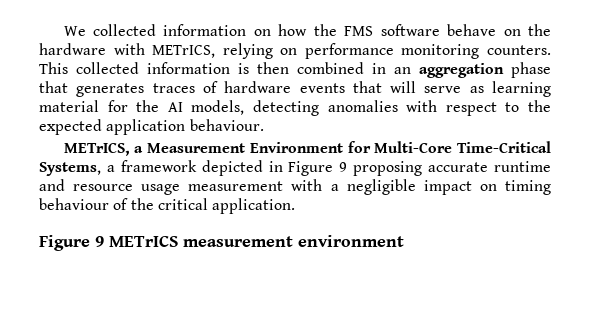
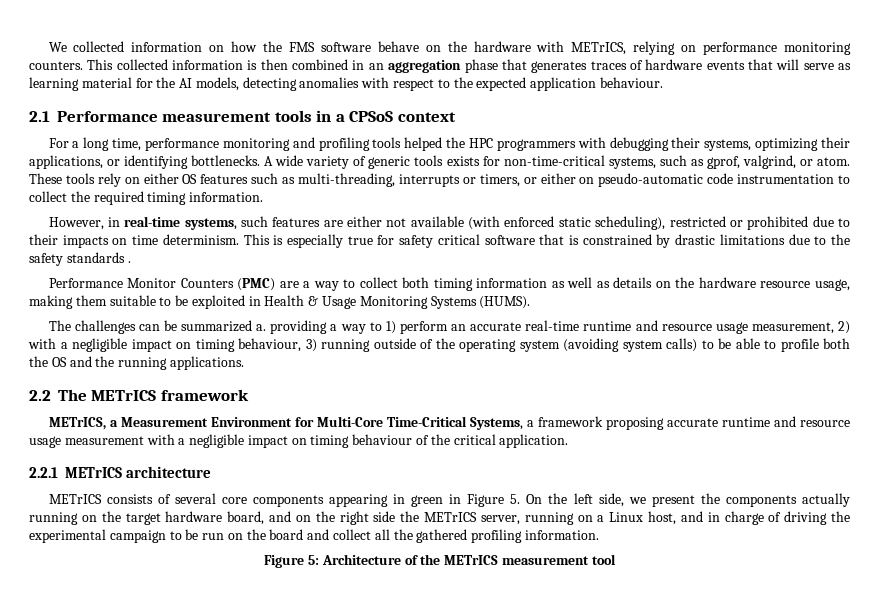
+ 2.1 Performance measurement tools in a CPSoS context
+ For a long time, performance monitoring and profiling tools helped the HPC programmers with debugging their systems, optimizing their applications, or identifying bottlenecks. A wide variety of generic tools exists for non-time-critical systems, such as gprof, valgrind, or atom. These tools rely on either OS features such as multi-threading, interrupts or timers, or either on pseudo-automatic code instrumentation to collect the required timing information.
+ However, in real-time systems, such features are either not available (with enforced static scheduling), restricted or prohibited due to their impacts on time determinism. This is especially true for safety critical software that is constrained by drastic limitations due to the safety standards .
+ Performance Monitor Counters (PMC) are a way to collect both timing information as well as details on the hardware resource usage, making them suitable to be exploited in Health & Usage Monitoring Systems (HUMS).
+ The challenges can be summarized a. providing a way to 1) perform an accurate real-time runtime and resource usage measurement, 2) with a negligible impact on timing behaviour, 3) running outside of the operating system (avoiding system calls) to be able to profile both the OS and the running applications.
+ 2.2 The METrICS framework
- METrICS, a Measurement Environment for Multi-Core Time-Critical Systems, a framework depicted in Figure 9 proposing accurate runtime and resource usage measurement with a negligible impact on timing behaviour of the critical application.
+ METrICS, a Measurement Environment for Multi-Core Time-Critical Systems, a framework proposing accurate runtime and resource usage measurement with a negligible impact on timing behaviour of the critical application.
- Figure 9 METrICS measurement environment
+ 2.2.1 METrICS architecture
+ METrICS consists of several core components appearing in green in Figure 5. On the left side, we present the components actually running on the target hardware board, and on the right side the METrICS server, running on a Linux host, and in charge of driving the experimental campaign to be run on the board and collect all the gathered profiling information.
+ Figure 5: Architecture of the METrICS measurement tool

